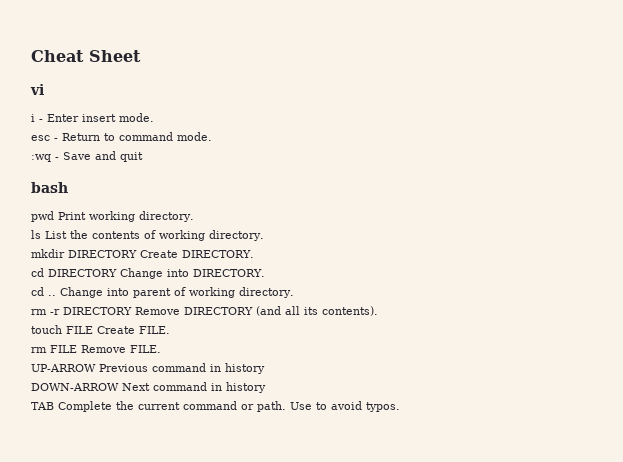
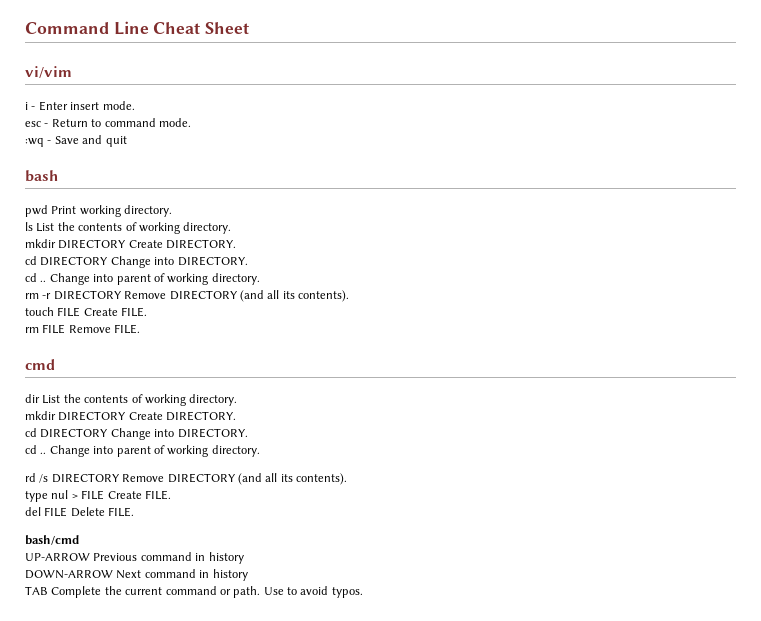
- Cheat Sheet
+ Command Line Cheat Sheet
- vi
+ vi/vim
+ cmd
+ dir List the contents of working directory.
+ mkdir DIRECTORY Create DIRECTORY.
+ cd DIRECTORY Change into DIRECTORY.
+ cd .. Change into parent of working directory.
+ rd /s DIRECTORY Remove DIRECTORY (and all its contents).
+ type nul > FILE Create FILE.
+ del FILE Delete FILE.
+ bash/cmd

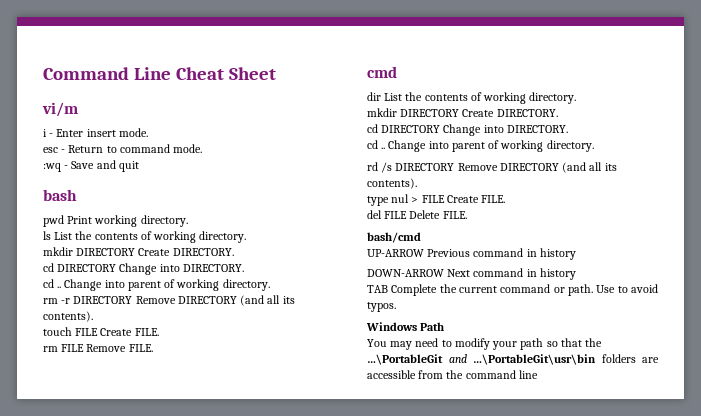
- vi/vim
+ vi/m
+ Windows Path
+ You may need to modify your path so that the …\PortableGit and …\PortableGit\usr\bin folders are accessible from the command line

